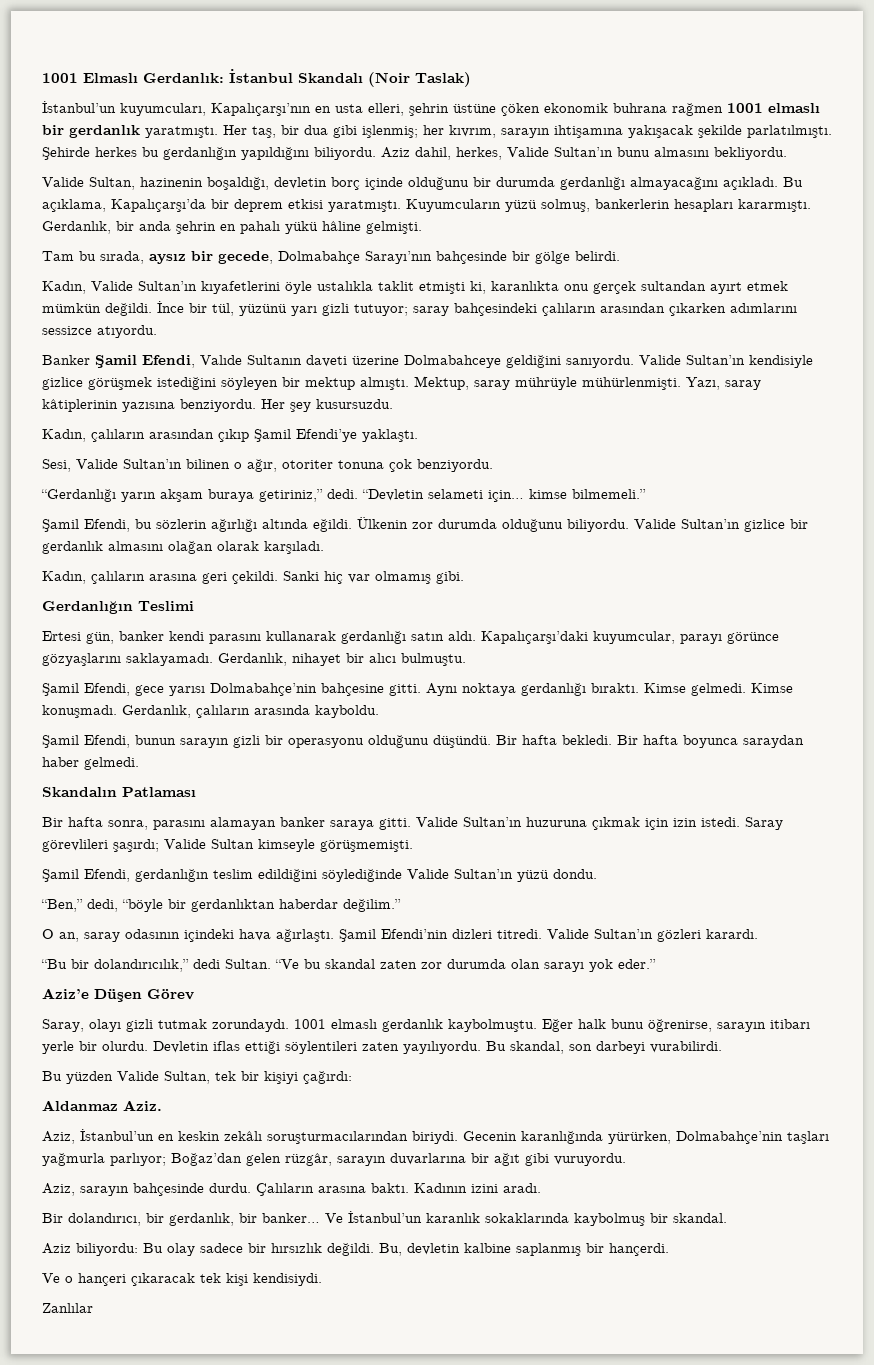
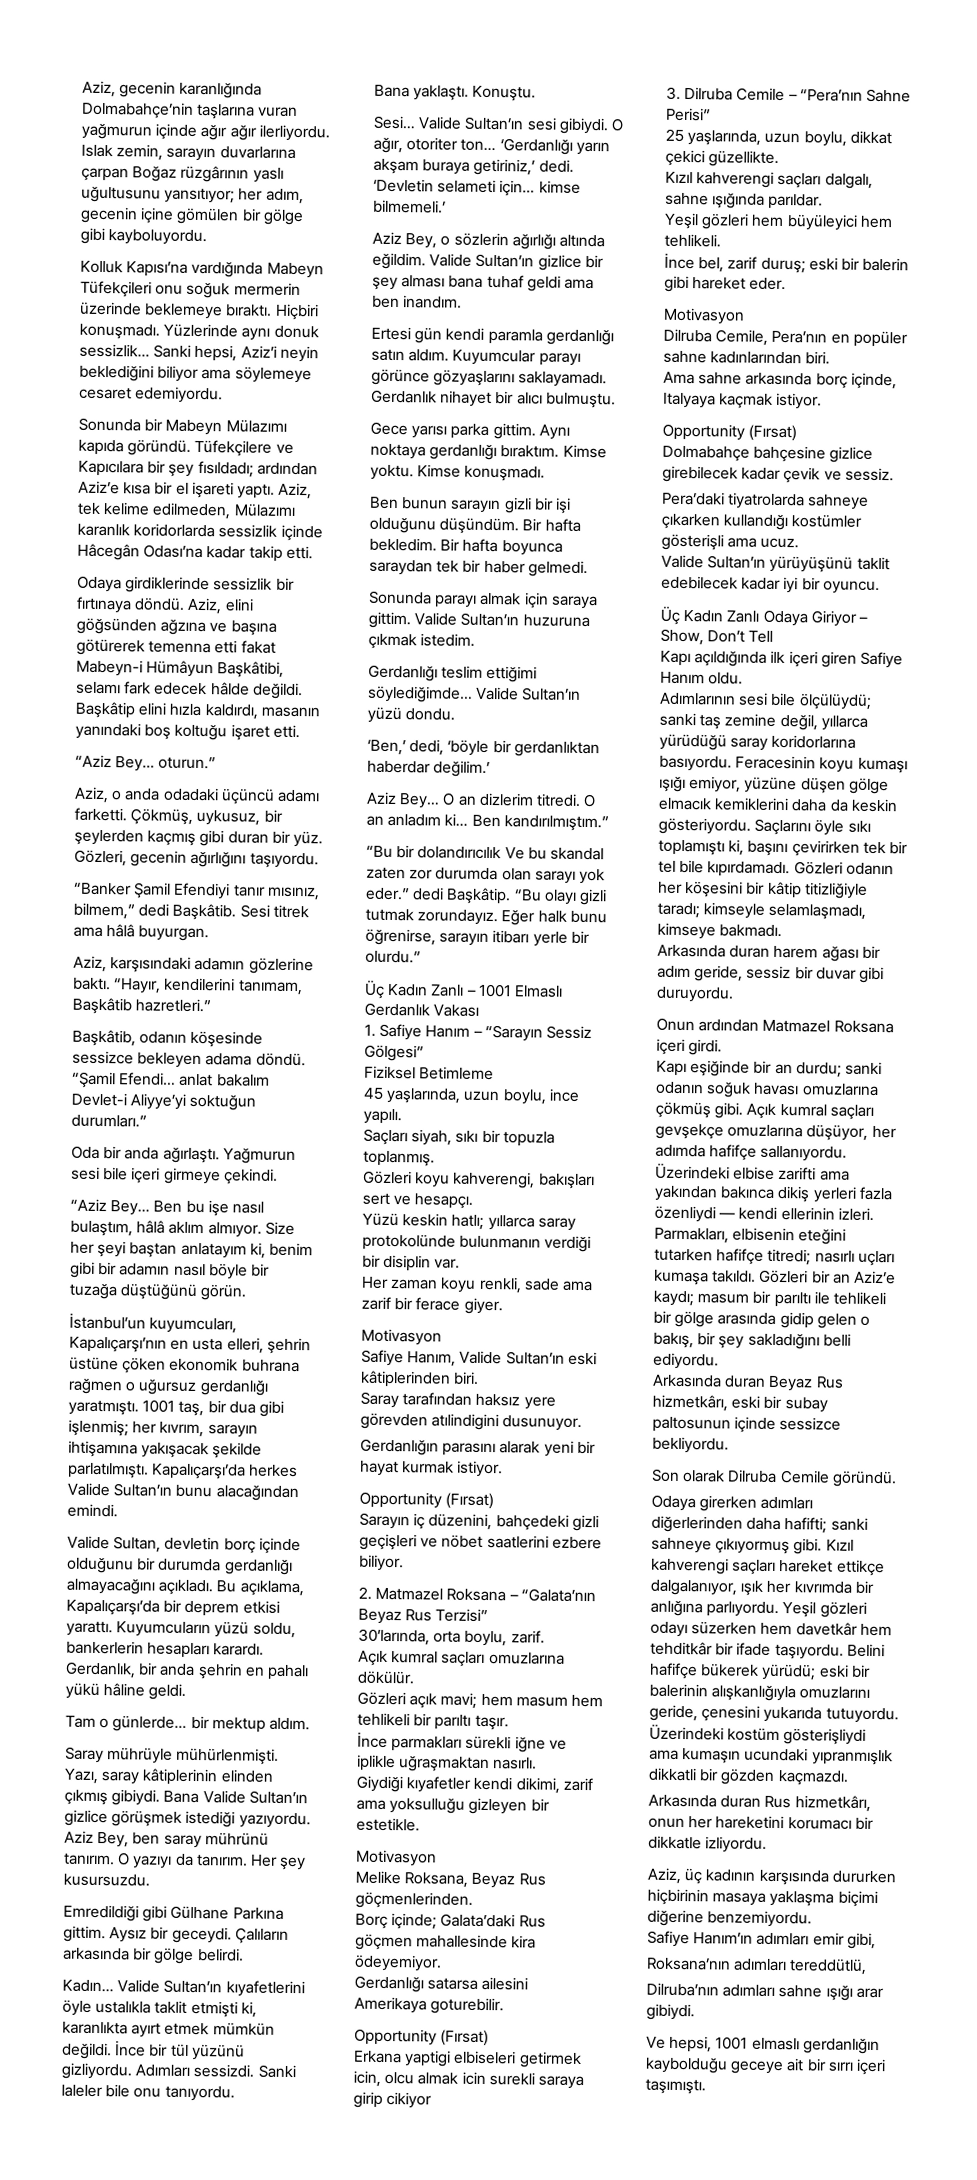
- 1001 Elmaslı Gerdanlık: İstanbul Skandalı (Noir Taslak)
+ Aziz, gecenin karanlığında Dolmabahçe’nin taşlarına vuran yağmurun içinde ağır ağır ilerliyordu. Islak zemin, sarayın duvarlarına çarpan Boğaz rüzgârının yaslı uğultusunu yansıtıyor; her adım, gecenin içine gömülen bir gölge gibi kayboluyordu.
+ Kolluk Kapısı’na vardığında Mabeyn Tüfekçileri onu soğuk mermerin üzerinde beklemeye bıraktı. Hiçbiri konuşmadı. Yüzlerinde aynı donuk sessizlik… Sanki hepsi, Aziz’i neyin beklediğini biliyor ama söylemeye cesaret edemiyordu.
+ Sonunda bir Mabeyn Mülazımı kapıda göründü. Tüfekçilere ve Kapıcılara bir şey fısıldadı; ardından Aziz’e kısa bir el işareti yaptı. Aziz, tek kelime edilmeden, Mülazımı karanlık koridorlarda sessizlik içinde Hâcegân Odası’na kadar takip etti.
+ Odaya girdiklerinde sessizlik bir fırtınaya döndü. Aziz, elini göğsünden ağzına ve başına götürerek temenna etti fakat Mabeyn-i Hümâyun Başkâtibi, selamı fark edecek hâlde değildi. Başkâtip elini hızla kaldırdı, masanın yanındaki boş koltuğu işaret etti.
+ “Aziz Bey… oturun.”
+ Aziz, o anda odadaki üçüncü adamı farketti. Çökmüş, uykusuz, bir şeylerden kaçmış gibi duran bir yüz. Gözleri, gecenin ağırlığını taşıyordu.
+ “Banker Şamil Efendiyi tanır mısınız, bilmem,” dedi Başkâtib. Sesi titrek ama hâlâ buyurgan.
+ Aziz, karşısındaki adamın gözlerine baktı. “Hayır, kendilerini tanımam, Başkâtib hazretleri.”
+ Başkâtib, odanın köşesinde sessizce bekleyen adama döndü. “Şamil Efendi… anlat bakalım Devlet-i Aliyye’yi soktuğun durumları.”
+ Oda bir anda ağırlaştı. Yağmurun sesi bile içeri girmeye çekindi.
+ “Aziz Bey… Ben bu işe nasıl bulaştım, hâlâ aklım almıyor. Size her şeyi baştan anlatayım ki, benim gibi bir adamın nasıl böyle bir tuzağa düştüğünü görün.
- İstanbul’un kuyumcuları, Kapalıçarşı’nın en usta elleri, şehrin üstüne çöken ekonomik buhrana rağmen 1001 elmaslı bir gerdanlık yaratmıştı. Her taş, bir dua gibi işlenmiş; her kıvrım, sarayın ihtişamına yakışacak şekilde parlatılmıştı.
+ İstanbul’un kuyumcuları, Kapalıçarşı’nın en usta elleri, şehrin üstüne çöken ekonomik buhrana rağmen o uğursuz gerdanlığı yaratmıştı. 1001 taş, bir dua gibi işlenmiş; her kıvrım, sarayın ihtişamına yakışacak şekilde parlatılmıştı.
- Şehirde herkes bu gerdanlığın yapıldığını biliyordu. Aziz dahil, herkes, Valide Sultan’ın bunu almasını bekliyordu.
- Valide Sultan, hazinenin boşaldığı, devletin borç içinde olduğunu bir durumda gerdanlığı almayacağını açıkladı.
+ Kapalıçarşı’da herkes Valide Sultan’ın bunu alacağından emindi.
+ Valide Sultan, devletin borç içinde olduğunu bir durumda gerdanlığı almayacağını açıkladı.
- Bu açıklama, Kapalıçarşı’da bir deprem etkisi yaratmıştı.
+ Bu açıklama, Kapalıçarşı’da bir deprem etkisi yarattı.
- Kuyumcuların yüzü solmuş, bankerlerin hesapları kararmıştı.
+ Kuyumcuların yüzü soldu, bankerlerin hesapları karardı.
- Gerdanlık, bir anda şehrin en pahalı yükü hâline gelmişti.
+ Gerdanlık, bir anda şehrin en pahalı yükü hâline geldi.
- Tam bu sırada, aysız bir gecede, Dolmabahçe Sarayı’nın bahçesinde bir gölge belirdi.
+ Tam o günlerde… bir mektup aldım.
+ Saray mührüyle mühürlenmişti. Yazı, saray kâtiplerinin elinden çıkmış gibiydi. Bana Valide Sultan’ın gizlice görüşmek istediği yazıyordu. Aziz Bey, ben saray mührünü tanırım. O yazıyı da tanırım. Her şey kusursuzdu.
+ Emredildiği gibi Gülhane Parkına gittim. Aysız bir geceydi. Çalıların arkasında bir gölge belirdi.
- Kadın, Valide Sultan’ın kıyafetlerini öyle ustalıkla taklit etmişti ki, karanlıkta onu gerçek sultandan ayırt etmek mümkün değildi.
+ Kadın… Valide Sultan’ın kıyafetlerini öyle ustalıkla taklit etmişti ki, karanlıkta ayırt etmek mümkün değildi.
- İnce bir tül, yüzünü yarı gizli tutuyor; saray bahçesindeki çalıların arasından çıkarken adımlarını sessizce atıyordu.
- Banker Şamil Efendi, Valıde Sultanın daveti üzerine Dolmabahceye geldiğini sanıyordu. Valide Sultan’ın kendisiyle gizlice görüşmek istediğini söyleyen bir mektup almıştı. Mektup, saray mührüyle mühürlenmişti. Yazı, saray kâtiplerinin yazısına benziyordu. Her şey kusursuzdu.
- Kadın, çalıların arasından çıkıp Şamil Efendi’ye yaklaştı.
- Sesi, Valide Sultan’ın bilinen o ağır, otoriter tonuna çok benziyordu.
- “Gerdanlığı yarın akşam buraya getiriniz,” dedi. “Devletin selameti için… kimse bilmemeli.”
- Şamil Efendi, bu sözlerin ağırlığı altında eğildi. Ülkenin zor durumda olduğunu biliyordu. Valide Sultan’ın gizlice bir gerdanlık almasını olağan olarak karşıladı.
- Kadın, çalıların arasına geri çekildi. Sanki hiç var olmamış gibi.
- Gerdanlığın Teslimi
- Ertesi gün, banker kendi parasını kullanarak gerdanlığı satın aldı. Kapalıçarşı’daki kuyumcular, parayı görünce gözyaşlarını saklayamadı.
+ İnce bir tül yüzünü gizliyordu. Adımları sessizdi. Sanki laleler bile onu tanıyordu.
+ Bana yaklaştı. Konuştu.
+ Sesi… Valide Sultan’ın sesi gibiydi. O ağır, otoriter ton… ‘Gerdanlığı yarın akşam buraya getiriniz,’ dedi. ‘Devletin selameti için… kimse bilmemeli.’
+ Aziz Bey, o sözlerin ağırlığı altında eğildim. Valide Sultan’ın gizlice bir şey alması bana tuhaf geldi ama ben inandım.
+ Ertesi gün kendi paramla gerdanlığı satın aldım. Kuyumcular parayı görünce gözyaşlarını saklayamadı.
- Gerdanlık, nihayet bir alıcı bulmuştu.
+ Gerdanlık nihayet bir alıcı bulmuştu.
- Şamil Efendi, gece yarısı Dolmabahçe’nin bahçesine gitti. Aynı noktaya gerdanlığı bıraktı. Kimse gelmedi. Kimse konuşmadı. Gerdanlık, çalıların arasında kayboldu.
- Şamil Efendi, bunun sarayın gizli bir operasyonu olduğunu düşündü. Bir hafta bekledi.
+ Gece yarısı parka gittim. Aynı noktaya gerdanlığı bıraktım. Kimse yoktu. Kimse konuşmadı.
+ Ben bunun sarayın gizli bir işi olduğunu düşündüm. Bir hafta bekledim.
- Bir hafta boyunca saraydan haber gelmedi.
+ Bir hafta boyunca saraydan tek bir haber gelmedi.
- Skandalın Patlaması
- Bir hafta sonra, parasını alamayan banker saraya gitti. Valide Sultan’ın huzuruna çıkmak için izin istedi. Saray görevlileri şaşırdı; Valide Sultan kimseyle görüşmemişti.
- Şamil Efendi, gerdanlığın teslim edildiğini söylediğinde Valide Sultan’ın yüzü dondu.
- “Ben,” dedi, “böyle bir gerdanlıktan haberdar değilim.”
- O an, saray odasının içindeki hava ağırlaştı. Şamil Efendi’nin dizleri titredi. Valide Sultan’ın gözleri karardı.
- “Bu bir dolandırıcılık,” dedi Sultan. “Ve bu skandal zaten zor durumda olan sarayı yok eder.”
- Aziz’e Düşen Görev
- Saray, olayı gizli tutmak zorundaydı. 1001 elmaslı gerdanlık kaybolmuştu.
+ Sonunda parayı almak için saraya gittim. Valide Sultan’ın huzuruna çıkmak istedim.
+ Gerdanlığı teslim ettiğimi söylediğimde… Valide Sultan’ın yüzü dondu.
+ ‘Ben,’ dedi, ‘böyle bir gerdanlıktan haberdar değilim.’
+ Aziz Bey… O an dizlerim titredi. O an anladım ki… Ben kandırılmıştım.”
+ “Bu bir dolandırıcılık Ve bu skandal zaten zor durumda olan sarayı yok eder.” dedi Başkâtip. “Bu olayı gizli tutmak zorundayız.
- Eğer halk bunu öğrenirse, sarayın itibarı yerle bir olurdu. Devletin iflas ettiği söylentileri zaten yayılıyordu. Bu skandal, son darbeyi vurabilirdi.
- Bu yüzden Valide Sultan, tek bir kişiyi çağırdı:
- Aldanmaz Aziz.
- Aziz, İstanbul’un en keskin zekâlı soruşturmacılarından biriydi. Gecenin karanlığında yürürken, Dolmabahçe’nin taşları yağmurla parlıyor; Boğaz’dan gelen rüzgâr, sarayın duvarlarına bir ağıt gibi vuruyordu.
- Aziz, sarayın bahçesinde durdu. Çalıların arasına baktı. Kadının izini aradı.
- Bir dolandırıcı, bir gerdanlık, bir banker… Ve İstanbul’un karanlık sokaklarında kaybolmuş bir skandal.
- Aziz biliyordu: Bu olay sadece bir hırsızlık değildi. Bu, devletin kalbine saplanmış bir hançerdi.
- Ve o hançeri çıkaracak tek kişi kendisiydi.
- Zanlılar
+ Eğer halk bunu öğrenirse, sarayın itibarı yerle bir olurdu.”
+ Üç Kadın Zanlı – 1001 Elmaslı Gerdanlık Vakası
+ 1. Safiye Hanım – “Sarayın Sessiz Gölgesi”
+ Fiziksel Betimleme
+ 45 yaşlarında, uzun boylu, ince yapılı.
+ Saçları siyah, sıkı bir topuzla toplanmış.
+ Gözleri koyu kahverengi, bakışları sert ve hesapçı.
+ Yüzü keskin hatlı; yıllarca saray protokolünde bulunmanın verdiği bir disiplin var.
+ Her zaman koyu renkli, sade ama zarif bir ferace giyer.
+ Motivasyon
+ Safiye Hanım, Valide Sultan’ın eski kâtiplerinden biri.
+ Saray tarafından haksız yere görevden atılindigini dusunuyor.
+ Gerdanlığın parasını alarak yeni bir hayat kurmak istiyor.
+ Opportunity (Fırsat)
+ Sarayın iç düzenini, bahçedeki gizli geçişleri ve nöbet saatlerini ezbere biliyor.
+ 2. Matmazel Roksana – “Galata’nın Beyaz Rus Terzisi”
+ 30’larında, orta boylu, zarif.
+ Açık kumral saçları omuzlarına dökülür.
+ Gözleri açık mavi; hem masum hem tehlikeli bir parıltı taşır.
+ İnce parmakları sürekli iğne ve iplikle uğraşmaktan nasırlı.
+ Giydiği kıyafetler kendi dikimi, zarif ama yoksulluğu gizleyen bir estetikle.
+ Motivasyon
+ Melike Roksana, Beyaz Rus göçmenlerinden.
+ Borç içinde; Galata’daki Rus göçmen mahallesinde kira ödeyemiyor.
+ Gerdanlığı satarsa ailesini Amerikaya goturebilir.
+ Opportunity (Fırsat)
+ Erkana yaptigi elbiseleri getirmek icin, olcu almak icin surekli saraya girip cikiyor
+ 3. Dilruba Cemile – “Pera’nın Sahne Perisi”
+ 25 yaşlarında, uzun boylu, dikkat çekici güzellikte.
+ Kızıl kahverengi saçları dalgalı, sahne ışığında parıldar.
+ Yeşil gözleri hem büyüleyici hem tehlikeli.
+ İnce bel, zarif duruş; eski bir balerin gibi hareket eder.
+ Motivasyon
+ Dilruba Cemile, Pera’nın en popüler sahne kadınlarından biri.
+ Ama sahne arkasında borç içinde, Italyaya kaçmak istiyor.
+ Opportunity (Fırsat)
+ Dolmabahçe bahçesine gizlice girebilecek kadar çevik ve sessiz.
+ Pera’daki tiyatrolarda sahneye çıkarken kullandığı kostümler gösterişli ama ucuz.
+ Valide Sultan’ın yürüyüşünü taklit edebilecek kadar iyi bir oyuncu.
+ Üç Kadın Zanlı Odaya Giriyor – Show, Don’t Tell
+ Kapı açıldığında ilk içeri giren Safiye Hanım oldu.
+ Adımlarının sesi bile ölçülüydü; sanki taş zemine değil, yıllarca yürüdüğü saray koridorlarına basıyordu. Feracesinin koyu kumaşı ışığı emiyor, yüzüne düşen gölge elmacık kemiklerini daha da keskin gösteriyordu. Saçlarını öyle sıkı toplamıştı ki, başını çevirirken tek bir tel bile kıpırdamadı. Gözleri odanın her köşesini bir kâtip titizliğiyle taradı; kimseyle selamlaşmadı, kimseye bakmadı.
+ Arkasında duran harem ağası bir adım geride, sessiz bir duvar gibi duruyordu.
+ Onun ardından Matmazel Roksana içeri girdi.
+ Kapı eşiğinde bir an durdu; sanki odanın soğuk havası omuzlarına çökmüş gibi. Açık kumral saçları gevşekçe omuzlarına düşüyor, her adımda hafifçe sallanıyordu. Üzerindeki elbise zarifti ama yakından bakınca dikiş yerleri fazla özenliydi — kendi ellerinin izleri. Parmakları, elbisenin eteğini tutarken hafifçe titredi; nasırlı uçları kumaşa takıldı. Gözleri bir an Aziz’e kaydı; masum bir parıltı ile tehlikeli bir gölge arasında gidip gelen o bakış, bir şey sakladığını belli ediyordu.
+ Arkasında duran Beyaz Rus hizmetkârı, eski bir subay paltosunun içinde sessizce bekliyordu.
+ Son olarak Dilruba Cemile göründü.
+ Odaya girerken adımları diğerlerinden daha hafifti; sanki sahneye çıkıyormuş gibi. Kızıl kahverengi saçları hareket ettikçe dalgalanıyor, ışık her kıvrımda bir anlığına parlıyordu. Yeşil gözleri odayı süzerken hem davetkâr hem tehditkâr bir ifade taşıyordu. Belini hafifçe bükerek yürüdü; eski bir balerinin alışkanlığıyla omuzlarını geride, çenesini yukarıda tutuyordu. Üzerindeki kostüm gösterişliydi ama kumaşın ucundaki yıpranmışlık dikkatli bir gözden kaçmazdı.
+ Arkasında duran Rus hizmetkârı, onun her hareketini korumacı bir dikkatle izliyordu.
+ Aziz, üç kadının karşısında dururken hiçbirinin masaya yaklaşma biçimi diğerine benzemiyordu.
+ Safiye Hanım’ın adımları emir gibi,
+ Roksana’nın adımları tereddütlü,
+ Dilruba’nın adımları sahne ışığı arar gibiydi.
+ Ve hepsi, 1001 elmaslı gerdanlığın kaybolduğu geceye ait bir sırrı içeri taşımıştı.

